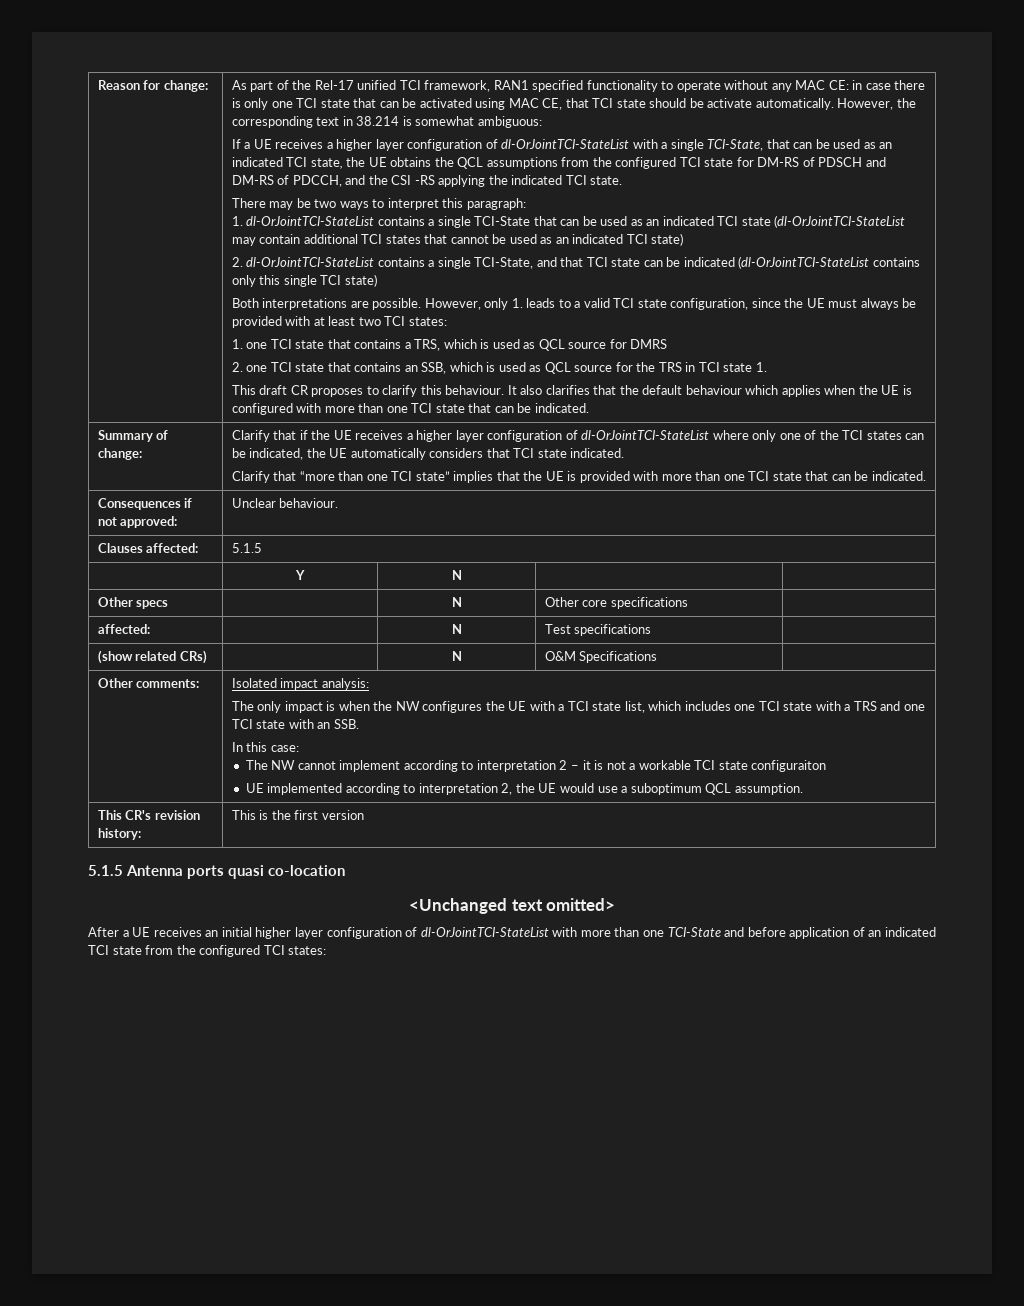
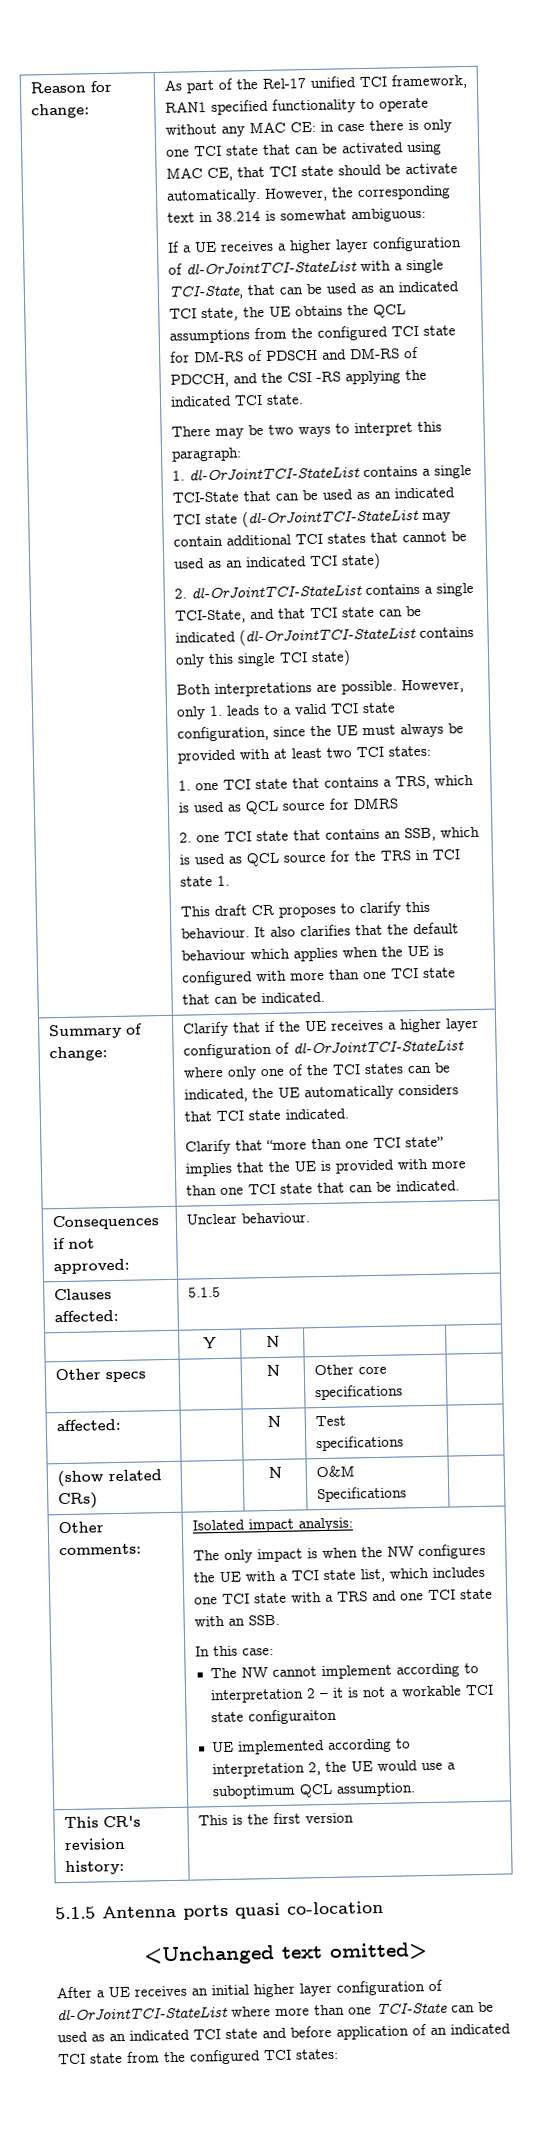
- After a UE receives an initial higher layer configuration of dl-OrJointTCI-StateList with more than one TCI-State and before application of an indicated TCI state from the configured TCI states:
+ After a UE receives an initial higher layer configuration of dl-OrJointTCI-StateList where more than one TCI-State can be used as an indicated TCI state and before application of an indicated TCI state from the configured TCI states:

